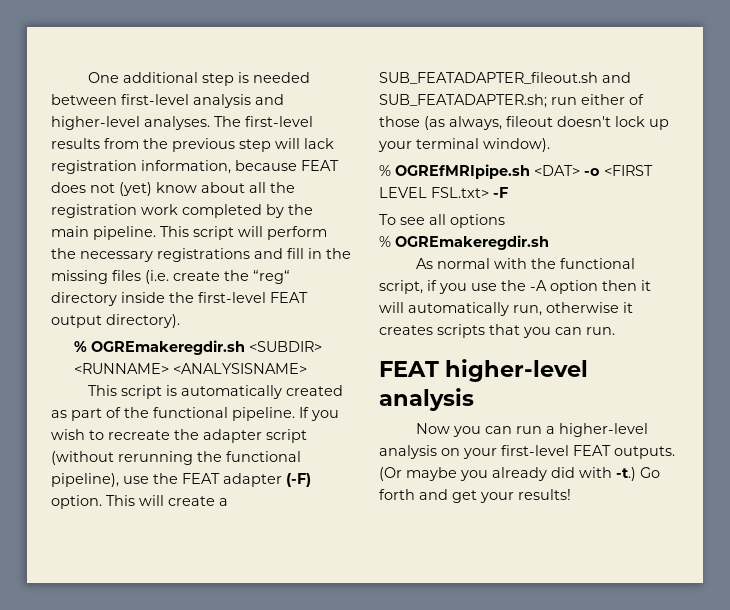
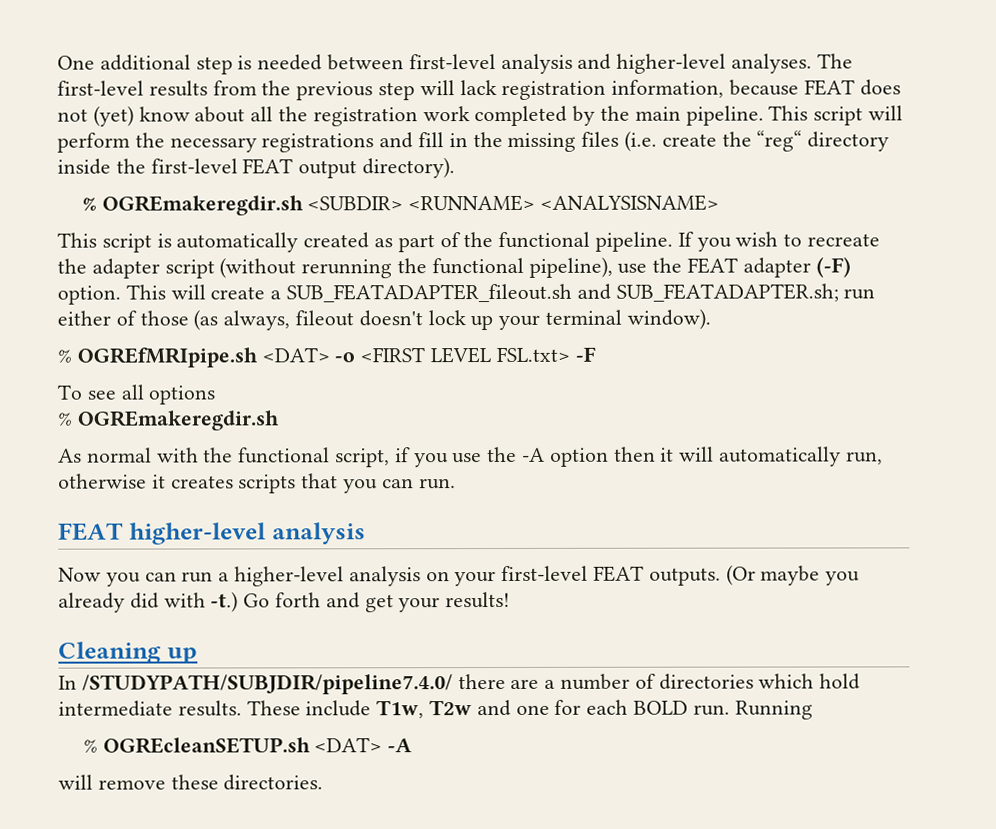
+ Cleaning up
+ In /STUDYPATH/SUBJDIR/pipeline7.4.0/ there are a number of directories which hold intermediate results. These include T1w, T2w and one for each BOLD run. Running
+ % OGREcleanSETUP.sh <DAT> -A
+ will remove these directories.

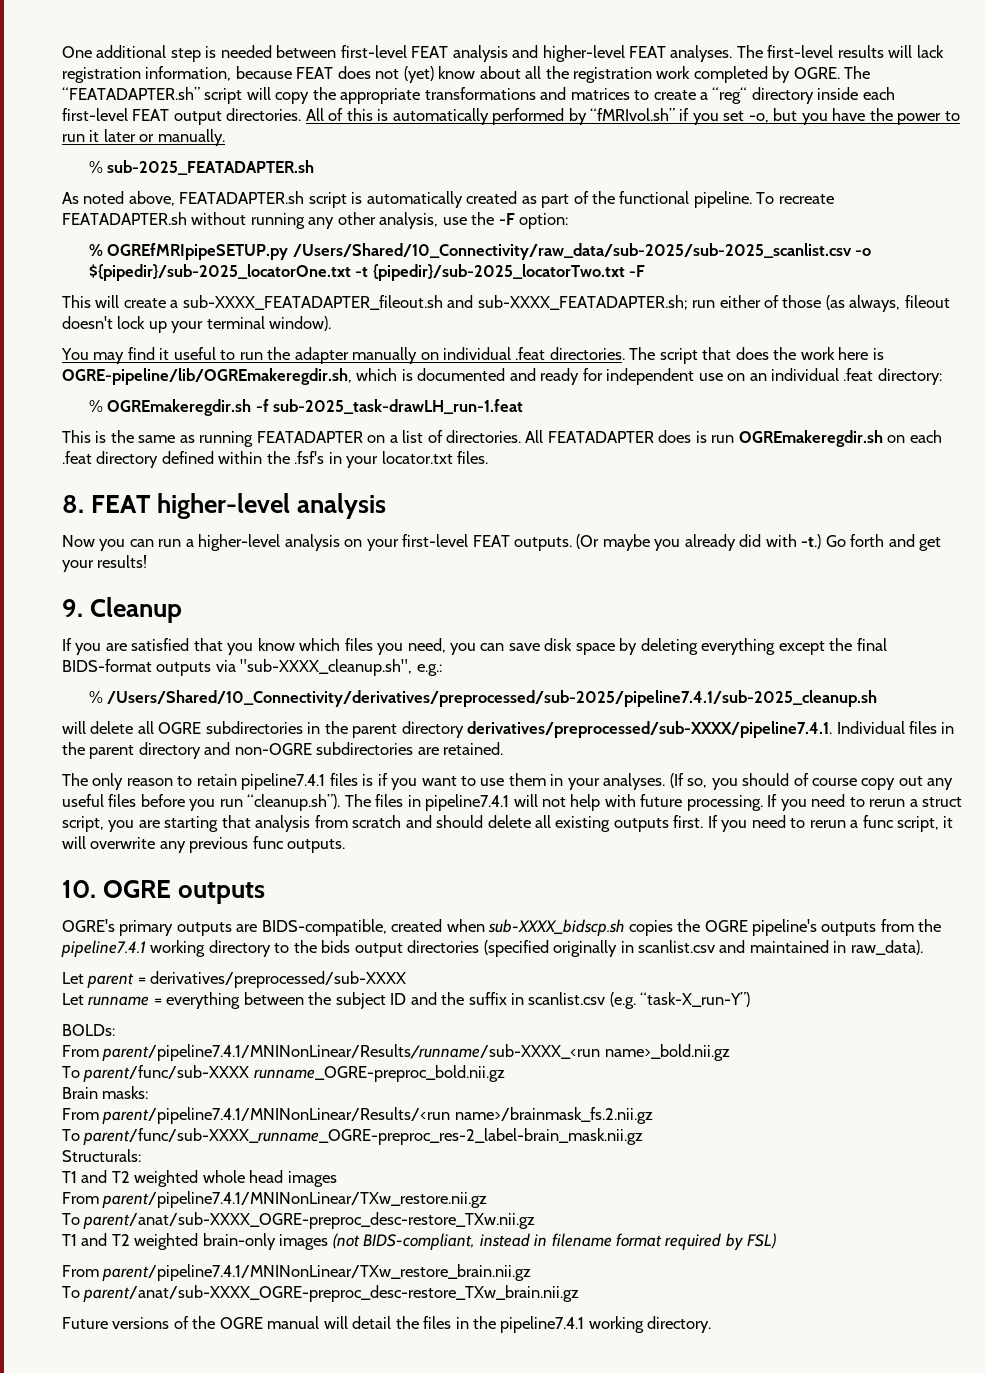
- One additional step is needed between first-level analysis and higher-level analyses.
+ One additional step is needed between first-level FEAT analysis and higher-level FEAT analyses.
- The first-level results from the previous step will lack registration information, because FEAT does not (yet) know about all the registration work completed by the main pipeline. This script will perform the necessary registrations and fill in the missing files (i.e. create the “reg“ directory inside the first-level FEAT output directory).
- % OGREmakeregdir.sh <SUBDIR> <RUNNAME> <ANALYSISNAME>
- This script is automatically created as part of the functional pipeline.
+ The first-level results will lack registration information, because FEAT does not (yet) know about all the registration work completed by OGRE. The “FEATADAPTER.sh” script will copy the appropriate transformations and matrices to create a “reg“ directory inside each first-level FEAT output directories. All of this is automatically performed by “fMRIvol.sh” if you set -o, but you have the power to run it later or manually.
+ % sub-2025_FEATADAPTER.sh
+ As noted above, FEATADAPTER.sh script is automatically created as part of the functional pipeline.
- If you wish to recreate the adapter script (without rerunning the functional pipeline), use the FEAT adapter (-F) option. This will create a SUB_FEATADAPTER_fileout.sh and SUB_FEATADAPTER.sh; run either of those (as always, fileout doesn't lock up your terminal window).
+ To recreate FEATADAPTER.sh without running any other analysis, use the -F option:
+ % OGREfMRIpipeSETUP.py /Users/Shared/10_Connectivity/raw_data/sub-2025/sub-2025_scanlist.csv -o ${pipedir}/sub-2025_locatorOne.txt -t {pipedir}/sub-2025_locatorTwo.txt -F
+ This will create a sub-XXXX_FEATADAPTER_fileout.sh and sub-XXXX_FEATADAPTER.sh; run either of those (as always, fileout doesn't lock up your terminal window).
- % OGREfMRIpipe.sh <DAT> -o <FIRST LEVEL FSL.txt> -F
- To see all options
- % OGREmakeregdir.sh
- As normal with the functional script, if you use the -A option then it will automatically run, otherwise it creates scripts that you can run.
- FEAT higher-level analysis
+ You may find it useful to run the adapter manually on individual .feat directories. The script that does the work here is OGRE-pipeline/lib/OGREmakeregdir.sh, which is documented and ready for independent use on an individual .feat directory:
+ % OGREmakeregdir.sh -f sub-2025_task-drawLH_run-1.feat
+ This is the same as running FEATADAPTER on a list of directories. All FEATADAPTER does is run OGREmakeregdir.sh on each .feat directory defined within the .fsf's in your locator.txt files.
+ 8. FEAT higher-level analysis
- Cleaning up
- In /STUDYPATH/SUBJDIR/pipeline7.4.0/ there are a number of directories which hold intermediate results. These include T1w, T2w and one for each BOLD run. Running
- % OGREcleanSETUP.sh <DAT> -A
- will remove these directories.
+ 9. Cleanup
+ If you are satisfied that you know which files you need, you can save disk space by deleting everything except the final BIDS-format outputs via "sub-XXXX_cleanup.sh", e.g.:
+ % /Users/Shared/10_Connectivity/derivatives/preprocessed/sub-2025/pipeline7.4.1/sub-2025_cleanup.sh
+ will delete all OGRE subdirectories in the parent directory derivatives/preprocessed/sub-XXXX/pipeline7.4.1. Individual files in the parent directory and non-OGRE subdirectories are retained.
+ The only reason to retain pipeline7.4.1 files is if you want to use them in your analyses. (If so, you should of course copy out any useful files before you run “cleanup.sh”). The files in pipeline7.4.1 will not help with future processing. If you need to rerun a struct script, you are starting that analysis from scratch and should delete all existing outputs first. If you need to rerun a func script, it will overwrite any previous func outputs.
+ 10. OGRE outputs
+ OGRE's primary outputs are BIDS-compatible, created when sub-XXXX_bidscp.sh copies the OGRE pipeline's outputs from the pipeline7.4.1 working directory to the bids output directories (specified originally in scanlist.csv and maintained in raw_data).
+ Let parent = derivatives/preprocessed/sub-XXXX
+ Let runname = everything between the subject ID and the suffix in scanlist.csv (e.g. “task-X_run-Y”)
+ BOLDs:
+ From parent/pipeline7.4.1/MNINonLinear/Results/runname/sub-XXXX_<run name>_bold.nii.gz
+ To parent/func/sub-XXXX runname_OGRE-preproc_bold.nii.gz
+ Brain masks:
+ From parent/pipeline7.4.1/MNINonLinear/Results/<run name>/brainmask_fs.2.nii.gz
+ To parent/func/sub-XXXX_runname_OGRE-preproc_res-2_label-brain_mask.nii.gz
+ Structurals:
+ T1 and T2 weighted whole head images
+ From parent/pipeline7.4.1/MNINonLinear/TXw_restore.nii.gz
+ To parent/anat/sub-XXXX_OGRE-preproc_desc-restore_TXw.nii.gz
+ T1 and T2 weighted brain-only images (not BIDS-compliant, instead in filename format required by FSL)
+ From parent/pipeline7.4.1/MNINonLinear/TXw_restore_brain.nii.gz
+ To parent/anat/sub-XXXX_OGRE-preproc_desc-restore_TXw_brain.nii.gz
+ Future versions of the OGRE manual will detail the files in the pipeline7.4.1 working directory.

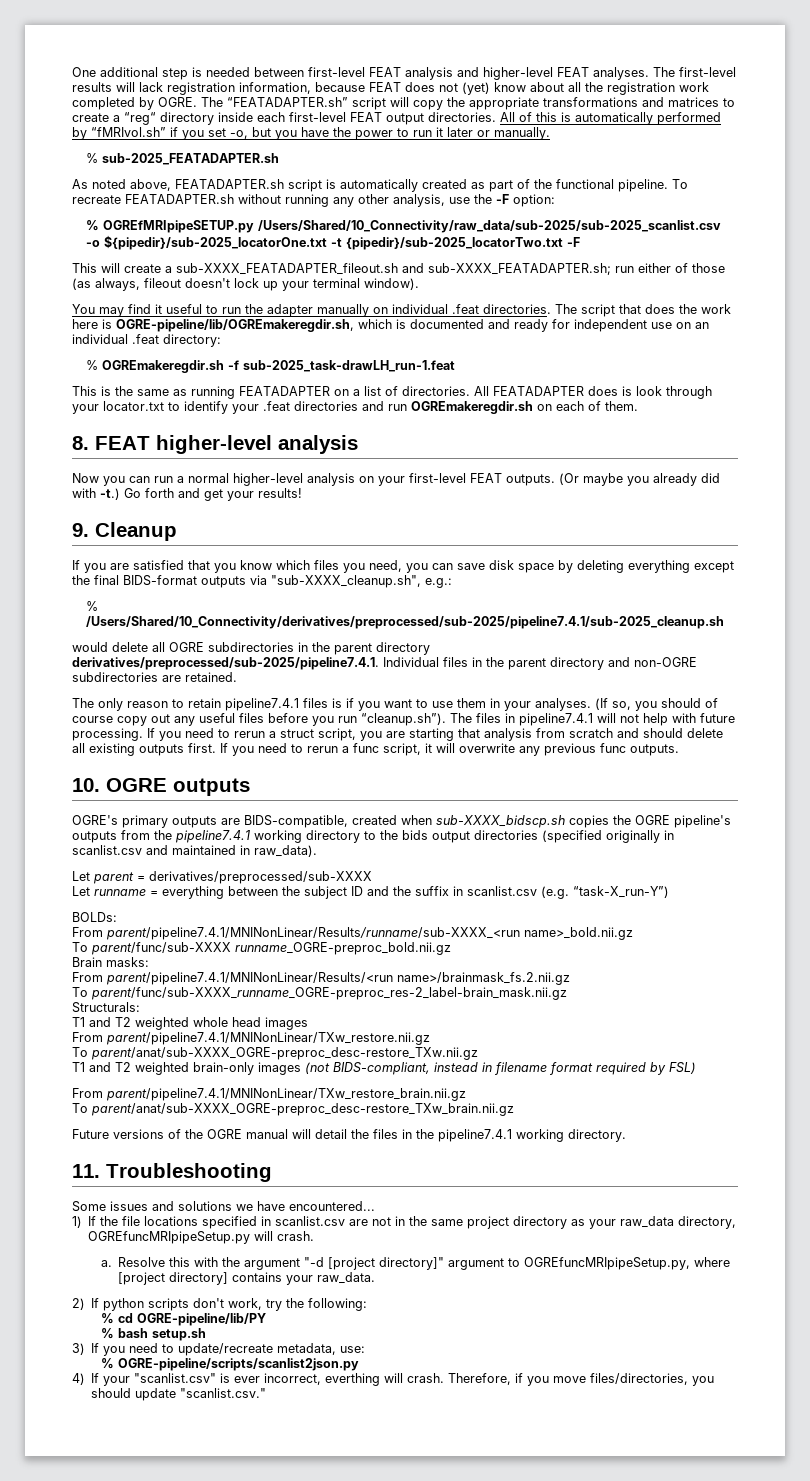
- All FEATADAPTER does is run OGREmakeregdir.sh on each .feat directory defined within the .fsf's in your locator.txt files.
+ All FEATADAPTER does is look through your locator.txt to identify your .feat directories and run OGREmakeregdir.sh on each of them.
- Now you can run a higher-level analysis on your first-level FEAT outputs.
+ Now you can run a normal higher-level analysis on your first-level FEAT outputs.
- will delete all OGRE subdirectories in the parent directory derivatives/preprocessed/sub-XXXX/pipeline7.4.1. Individual files in the parent directory and non-OGRE subdirectories are retained.
+ would delete all OGRE subdirectories in the parent directory derivatives/preprocessed/sub-2025/pipeline7.4.1. Individual files in the parent directory and non-OGRE subdirectories are retained.
+ 11. Troubleshooting
+ Some issues and solutions we have encountered...
+ 1) If the file locations specified in scanlist.csv are not in the same project directory as your raw_data directory, OGREfuncMRIpipeSetup.py will crash.
+ a. Resolve this with the argument "-d [project directory]" argument to OGREfuncMRIpipeSetup.py, where [project directory] contains your raw_data.
+ 2) If python scripts don't work, try the following:
+ % cd OGRE-pipeline/lib/PY
+ % bash setup.sh
+ 3) If you need to update/recreate metadata, use:
+ % OGRE-pipeline/scripts/scanlist2json.py
+ 4) If your "scanlist.csv" is ever incorrect, everthing will crash. Therefore, if you move files/directories, you should update "scanlist.csv."

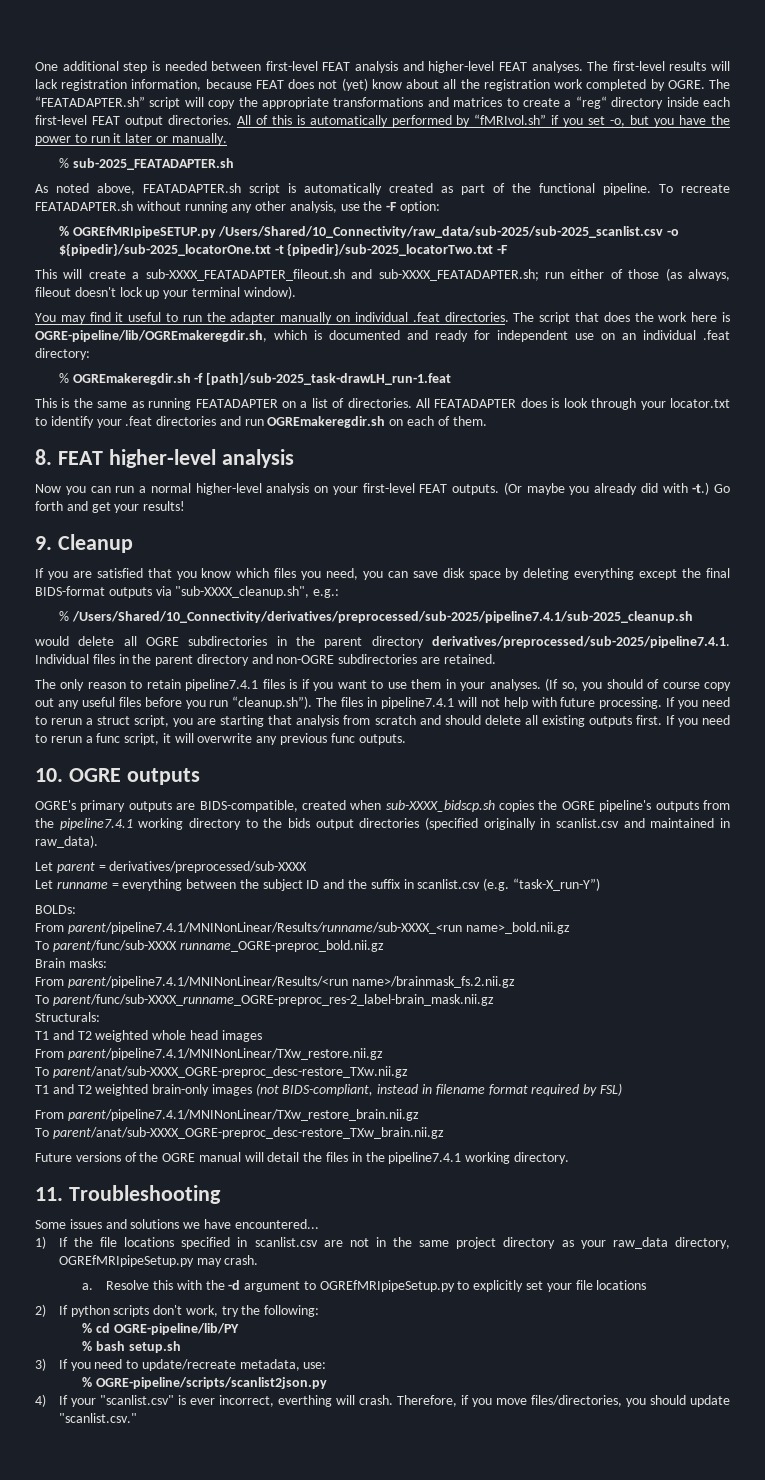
- % OGREmakeregdir.sh -f sub-2025_task-drawLH_run-1.feat
+ % OGREmakeregdir.sh -f [path]/sub-2025_task-drawLH_run-1.feat
- 1) If the file locations specified in scanlist.csv are not in the same project directory as your raw_data directory, OGREfuncMRIpipeSetup.py will crash.
+ 1) If the file locations specified in scanlist.csv are not in the same project directory as your raw_data directory, OGREfMRIpipeSetup.py may crash.
- Resolve this with the argument "-d [project directory]" argument to OGREfuncMRIpipeSetup.py, where [project directory] contains your raw_data.
+ Resolve this with the -d argument to OGREfMRIpipeSetup.py to explicitly set your file locations

